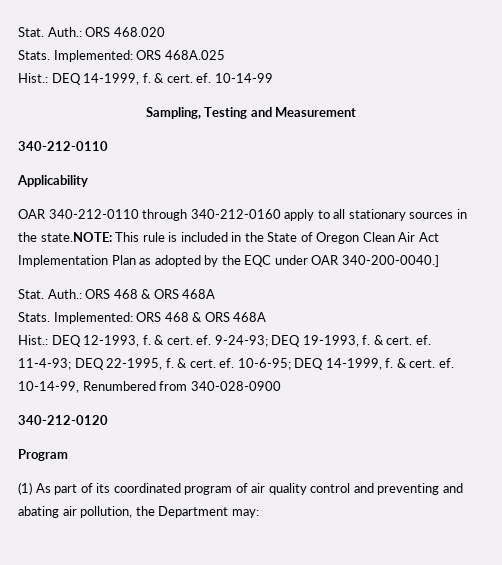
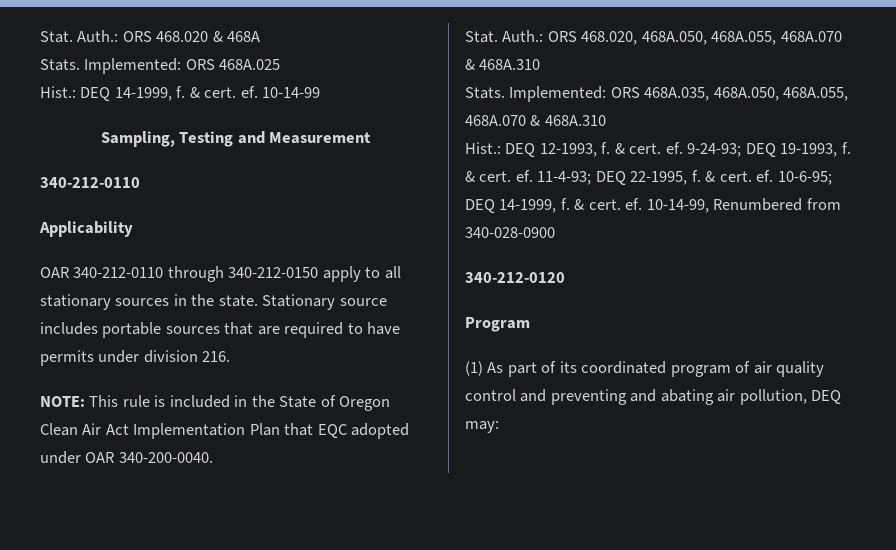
- Auth.: ORS 468.020
+ Auth.: ORS 468.020 & 468A
- OAR 340-212-0110 through 340-212-0160 apply to all stationary sources in the state.NOTE: This rule is included in the State of Oregon Clean Air Act Implementation Plan as adopted by the EQC under OAR 340-200-0040.]
- Stat. Auth.: ORS 468 & ORS 468A
- Stats. Implemented: ORS 468 & ORS 468A
+ OAR 340-212-0110 through 340-212-0150 apply to all stationary sources in the state. Stationary source includes portable sources that are required to have permits under division 216.
+ NOTE: This rule is included in the State of Oregon Clean Air Act Implementation Plan that EQC adopted under OAR 340-200-0040.
+ Stat. Auth.: ORS 468.020, 468A.050, 468A.055, 468A.070 & 468A.310
+ Stats. Implemented: ORS 468A.035, 468A.050, 468A.055, 468A.070 & 468A.310
- (1) As part of its coordinated program of air quality control and preventing and abating air pollution, the Department may:
+ (1) As part of its coordinated program of air quality control and preventing and abating air pollution, DEQ may:

